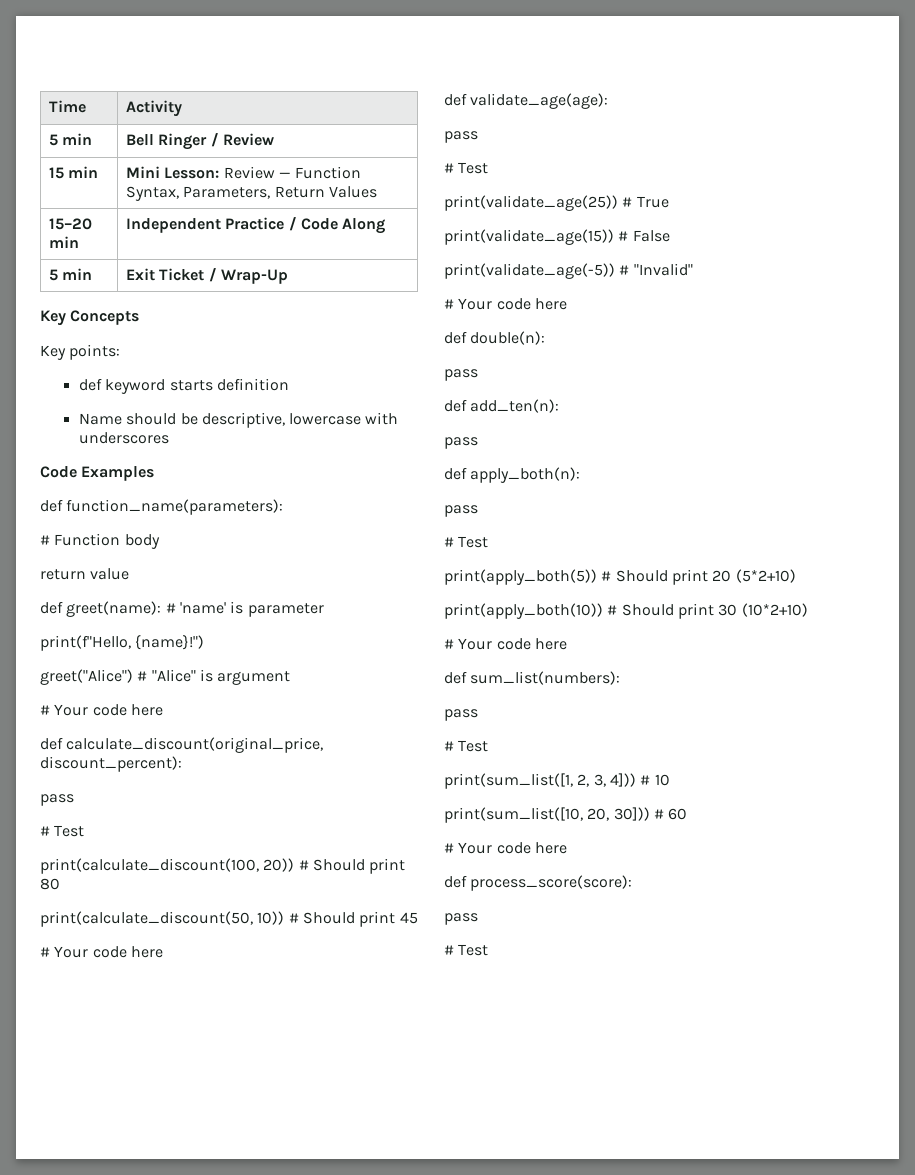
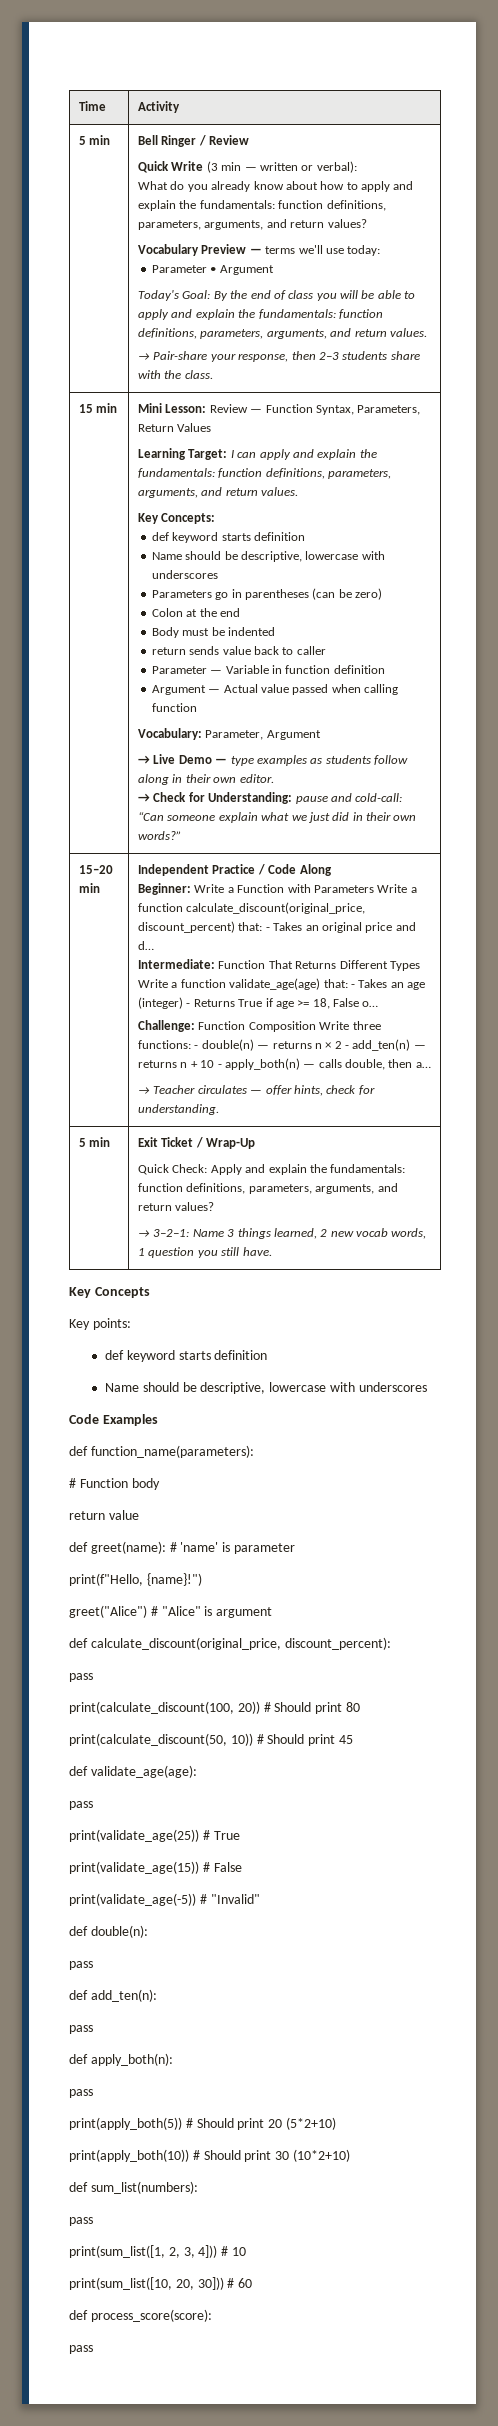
+ Quick Write (3 min — written or verbal):
+ What do you already know about how to apply and explain the fundamentals: function definitions, parameters, arguments, and return values?
+ Vocabulary Preview — terms we'll use today:
+ Parameter • Argument
+ Today's Goal: By the end of class you will be able to apply and explain the fundamentals: function definitions, parameters, arguments, and return values.
+ → Pair-share your response, then 2–3 students share with the class.
+ Learning Target: I can apply and explain the fundamentals: function definitions, parameters, arguments, and return values.
+ Key Concepts:
+ def keyword starts definition
+ Name should be descriptive, lowercase with underscores
+ Parameters go in parentheses (can be zero)
+ Colon at the end
+ Body must be indented
+ return sends value back to caller
+ Parameter — Variable in function definition
+ Argument — Actual value passed when calling function
+ Vocabulary: Parameter, Argument
+ → Live Demo — type examples as students follow along in their own editor.
+ → Check for Understanding: pause and cold-call: “Can someone explain what we just did in their own words?”
+ Beginner: Write a Function with Parameters Write a function calculate_discount(original_price, discount_percent) that: - Takes an original price and d…
+ Intermediate: Function That Returns Different Types Write a function validate_age(age) that: - Takes an age (integer) - Returns True if age >= 18, False o…
+ Challenge: Function Composition Write three functions: - double(n) — returns n × 2 - add_ten(n) — returns n + 10 - apply_both(n) — calls double, then a…
+ → Teacher circulates — offer hints, check for understanding.
  5 min | Exit Ticket / Wrap-Up
+ Quick Check: Apply and explain the fundamentals: function definitions, parameters, arguments, and return values?
+ → 3–2–1: Name 3 things learned, 2 new vocab words, 1 question you still have.
  greet("Alice") # "Alice" is argument
- # Your code here
  def calculate_discount(original_price, discount_percent):
  pass
- # Test
  print(calculate_discount(50, 10)) # Should print 45
- # Your code here
  def validate_age(age):
  pass
- # Test
  print(validate_age(-5)) # "Invalid"
- # Your code here
  def apply_both(n):
  pass
- # Test
  print(apply_both(10)) # Should print 30 (10*2+10)
- # Your code here
  def sum_list(numbers):
  pass
- # Test
  print(sum_list([10, 20, 30])) # 60
- # Your code here
  def process_score(score):
  pass
- # Test

